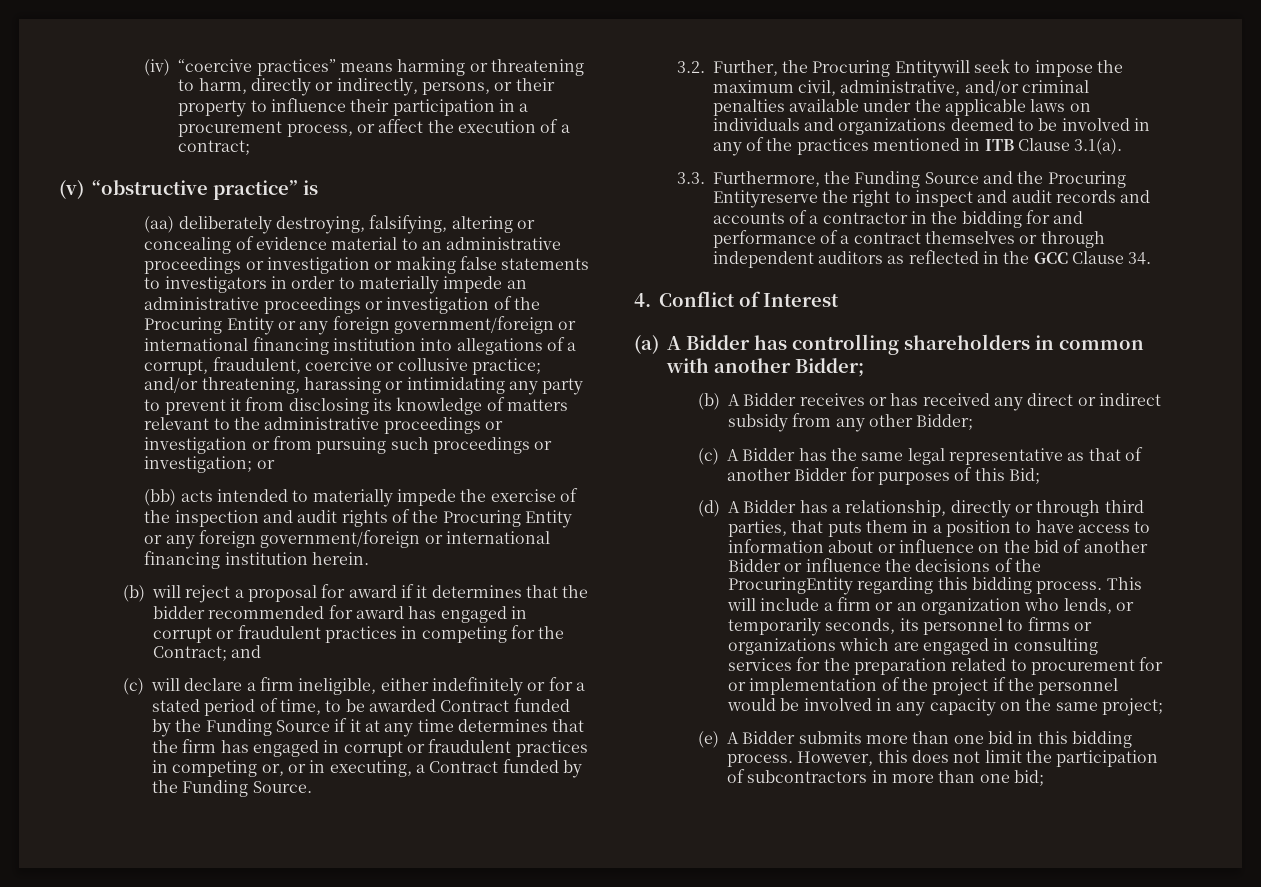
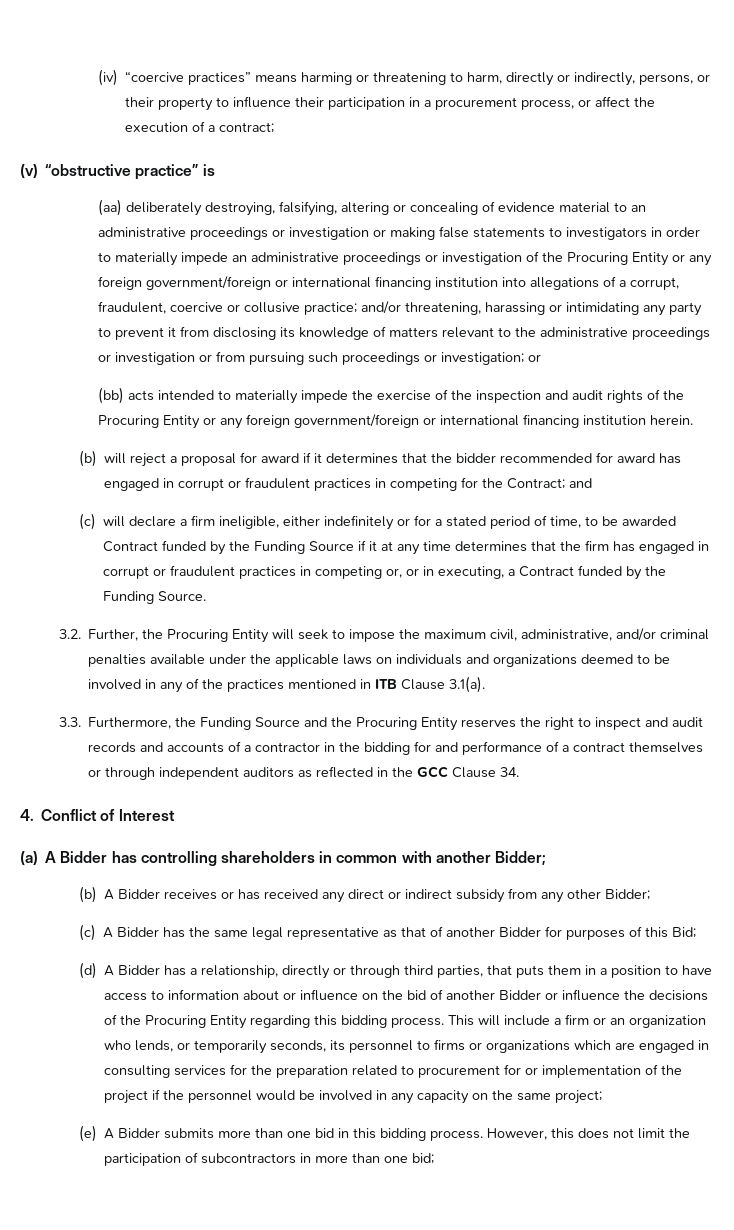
- 3.2. Further, the Procuring Entitywill seek to impose the maximum civil, administrative, and/or criminal penalties available under the applicable laws on individuals and organizations deemed to be involved in any of the practices mentioned in ITB Clause 3.1(a).
+ 3.2. Further, the Procuring Entity will seek to impose the maximum civil, administrative, and/or criminal penalties available under the applicable laws on individuals and organizations deemed to be involved in any of the practices mentioned in ITB Clause 3.1(a).
- 3.3. Furthermore, the Funding Source and the Procuring Entityreserve the right to inspect and audit records and accounts of a contractor in the bidding for and performance of a contract themselves or through independent auditors as reflected in the GCC Clause 34.
+ 3.3. Furthermore, the Funding Source and the Procuring Entity reserves the right to inspect and audit records and accounts of a contractor in the bidding for and performance of a contract themselves or through independent auditors as reflected in the GCC Clause 34.
- (d) A Bidder has a relationship, directly or through third parties, that puts them in a position to have access to information about or influence on the bid of another Bidder or influence the decisions of the ProcuringEntity regarding this bidding process.
+ (d) A Bidder has a relationship, directly or through third parties, that puts them in a position to have access to information about or influence on the bid of another Bidder or influence the decisions of the Procuring Entity regarding this bidding process.

